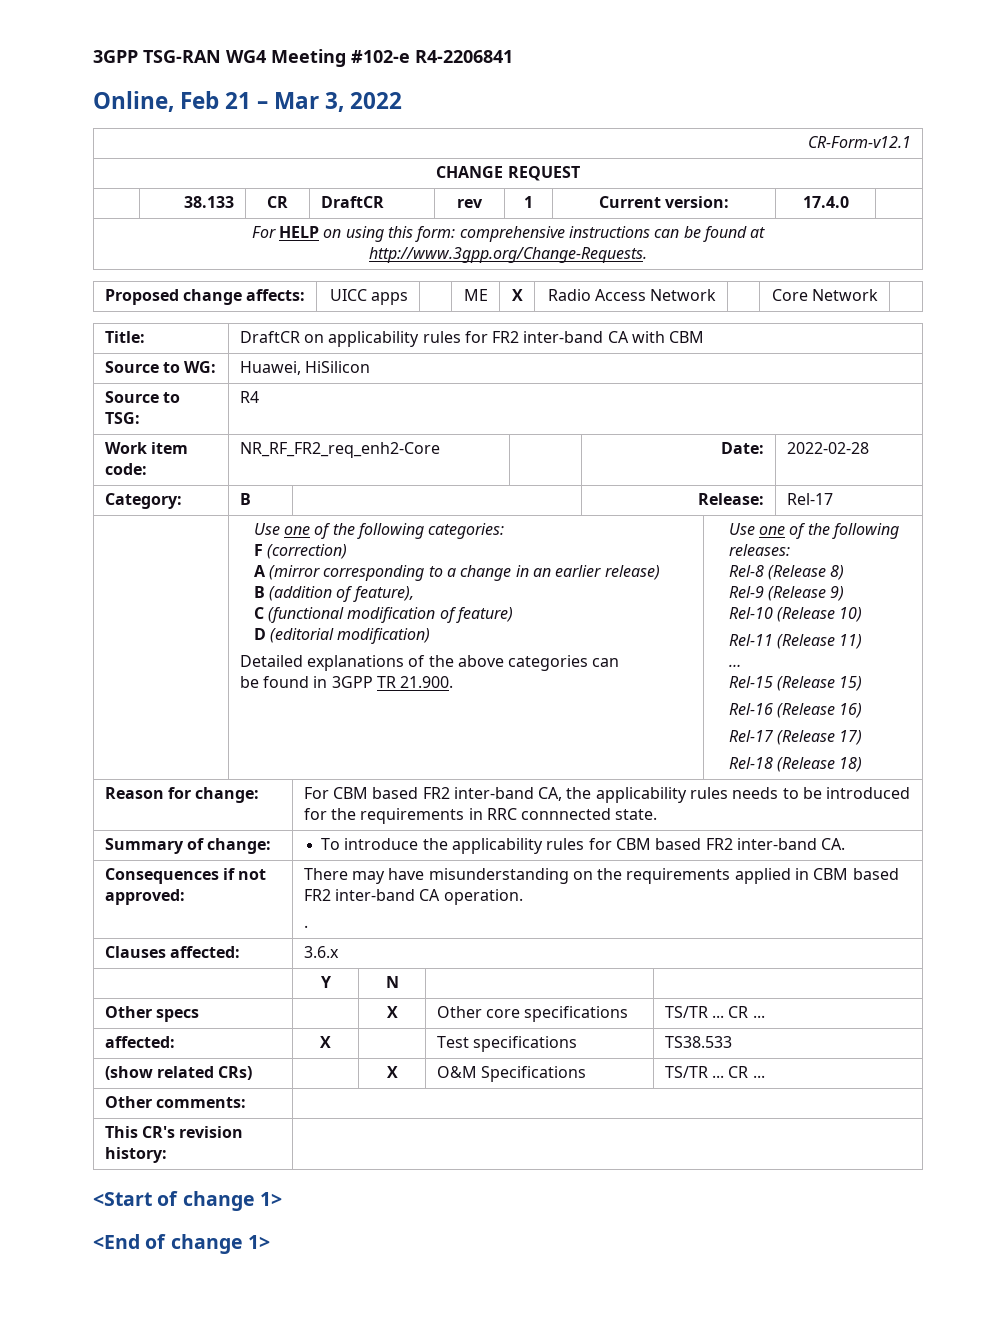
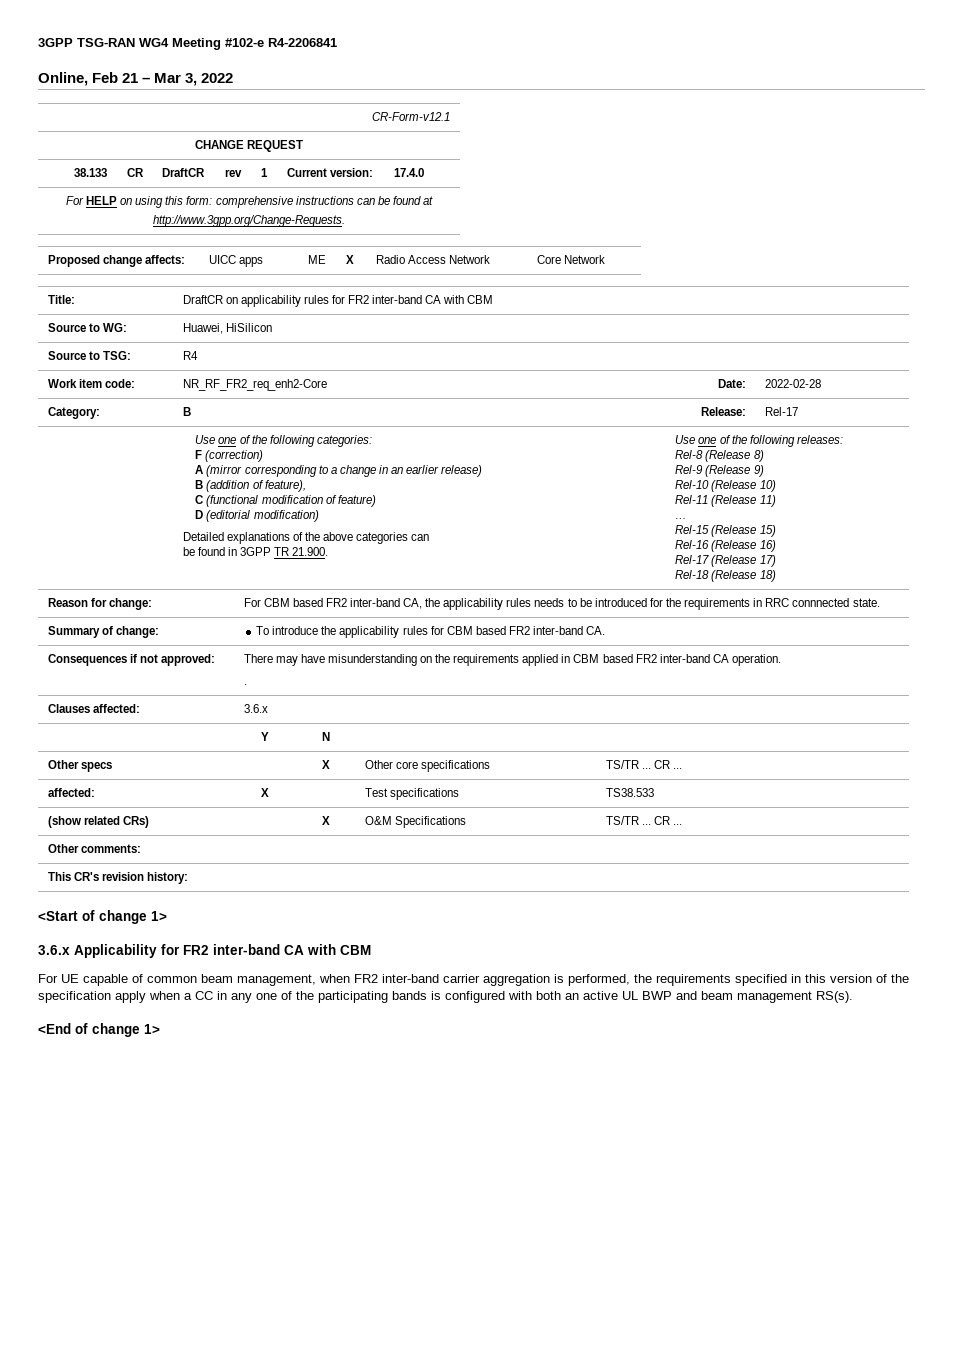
+ 3.6.x Applicability for FR2 inter-band CA with CBM
+ For UE capable of common beam management, when FR2 inter-band carrier aggregation is performed, the requirements specified in this version of the specification apply when a CC in any one of the participating bands is configured with both an active UL BWP and beam management RS(s).

